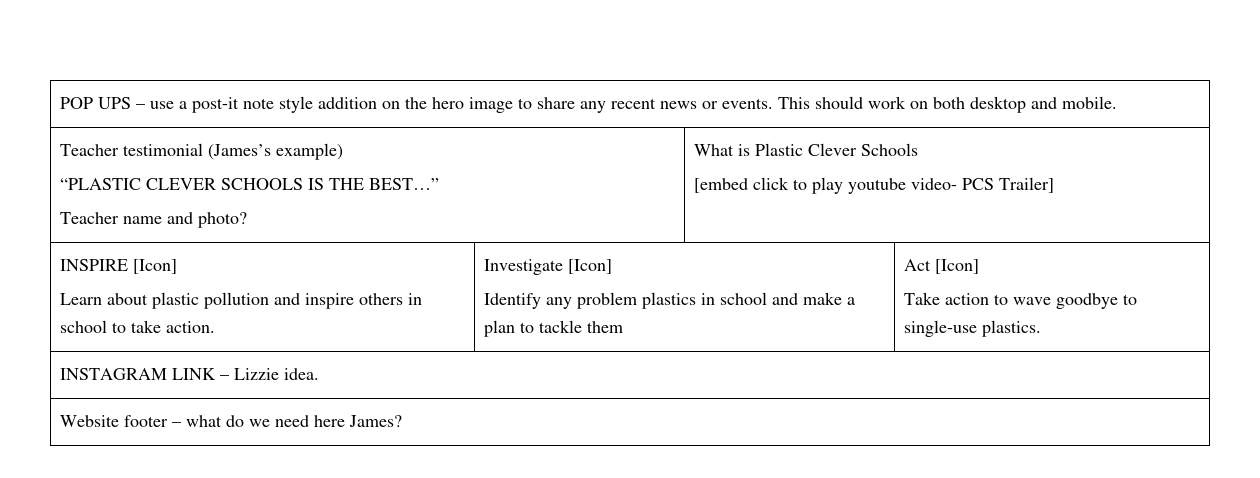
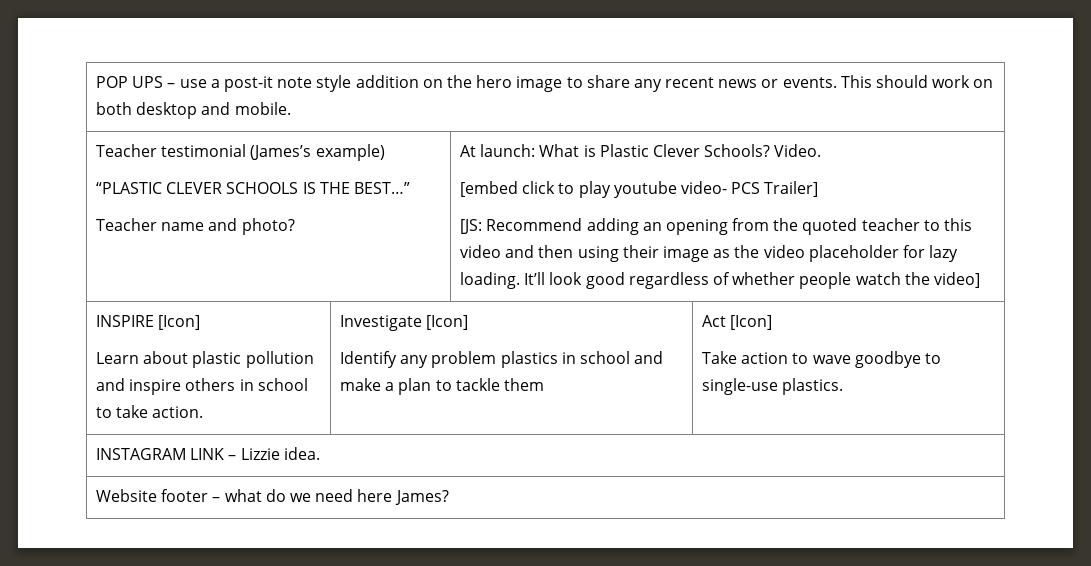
- What is Plastic Clever Schools
+ At launch: What is Plastic Clever Schools? Video.
+ [JS: Recommend adding an opening from the quoted teacher to this video and then using their image as the video placeholder for lazy loading. It’ll look good regardless of whether people watch the video]

